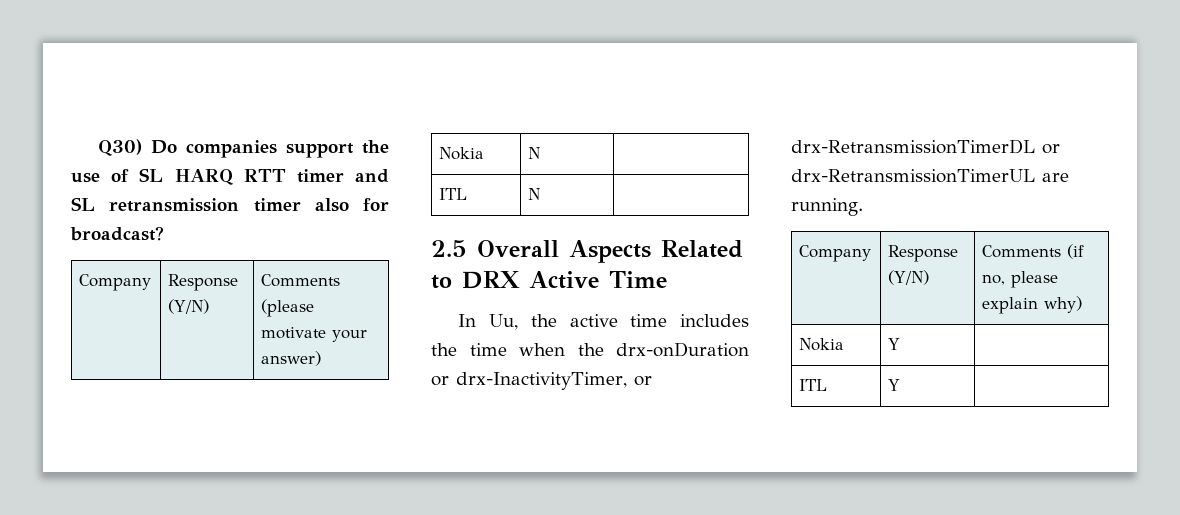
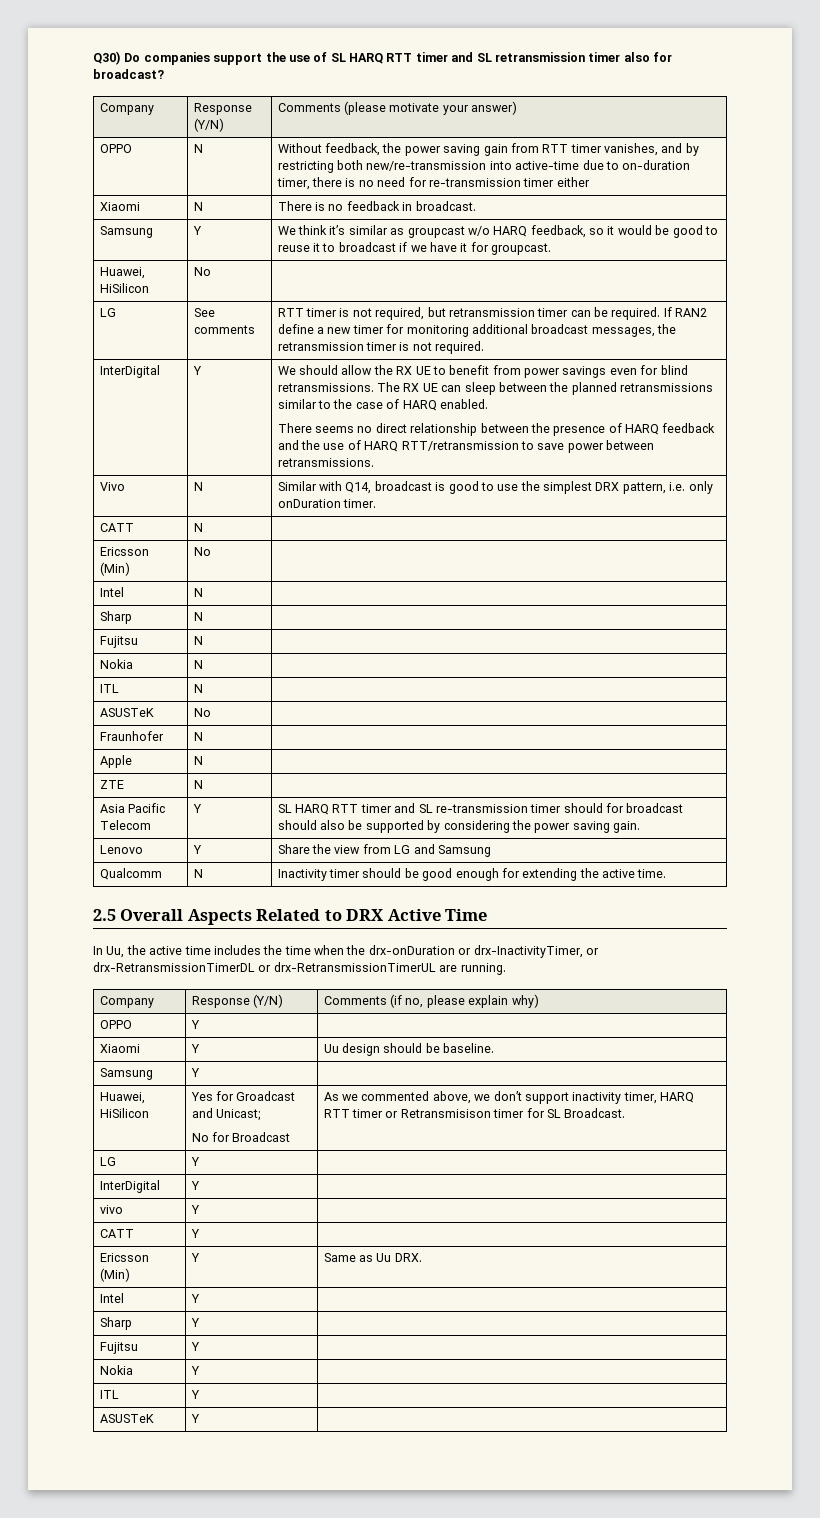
+ OPPO | N | Without feedback, the power saving gain from RTT timer vanishes, and by restricting both new/re-transmission into active-time due to on-duration timer, there is no need for re-transmission timer either
+ Xiaomi | N | There is no feedback in broadcast.
+ Samsung | Y | We think it’s similar as groupcast w/o HARQ feedback, so it would be good to reuse it to broadcast if we have it for groupcast.
+ Huawei, HiSilicon | No |
+ LG | See comments | RTT timer is not required, but retransmission timer can be required. If RAN2 define a new timer for monitoring additional broadcast messages, the retransmission timer is not required.
+ InterDigital | Y | We should allow the RX UE to benefit from power savings even for blind retransmissions. The RX UE can sleep between the planned retransmissions similar to the case of HARQ enabled.
+ There seems no direct relationship between the presence of HARQ feedback and the use of HARQ RTT/retransmission to save power between retransmissions.
+ Vivo | N | Similar with Q14, broadcast is good to use the simplest DRX pattern, i.e. only onDuration timer.
+ CATT | N |
+ Ericsson (Min) | No |
+ Intel | N |
+ Sharp | N |
+ Fujitsu | N |
  Nokia | N |
  ITL | N |
+ ASUSTeK | No |
+ Fraunhofer | N |
+ Apple | N |
+ ZTE | N |
+ Asia Pacific Telecom | Y | SL HARQ RTT timer and SL re-transmission timer should for broadcast should also be supported by considering the power saving gain.
+ Lenovo | Y | Share the view from LG and Samsung
+ Qualcomm | N | Inactivity timer should be good enough for extending the active time.
+ OPPO | Y |
+ Xiaomi | Y | Uu design should be baseline.
+ Samsung | Y |
+ Huawei, HiSilicon | Yes for Groadcast and Unicast;
+ No for Broadcast | As we commented above, we don’t support inactivity timer, HARQ RTT timer or Retransmisison timer for SL Broadcast.
+ LG | Y |
+ InterDigital | Y |
+ vivo | Y |
+ CATT | Y |
+ Ericsson (Min) | Y | Same as Uu DRX.
+ Intel | Y |
+ Sharp | Y |
+ Fujitsu | Y |
+ ASUSTeK | Y |

